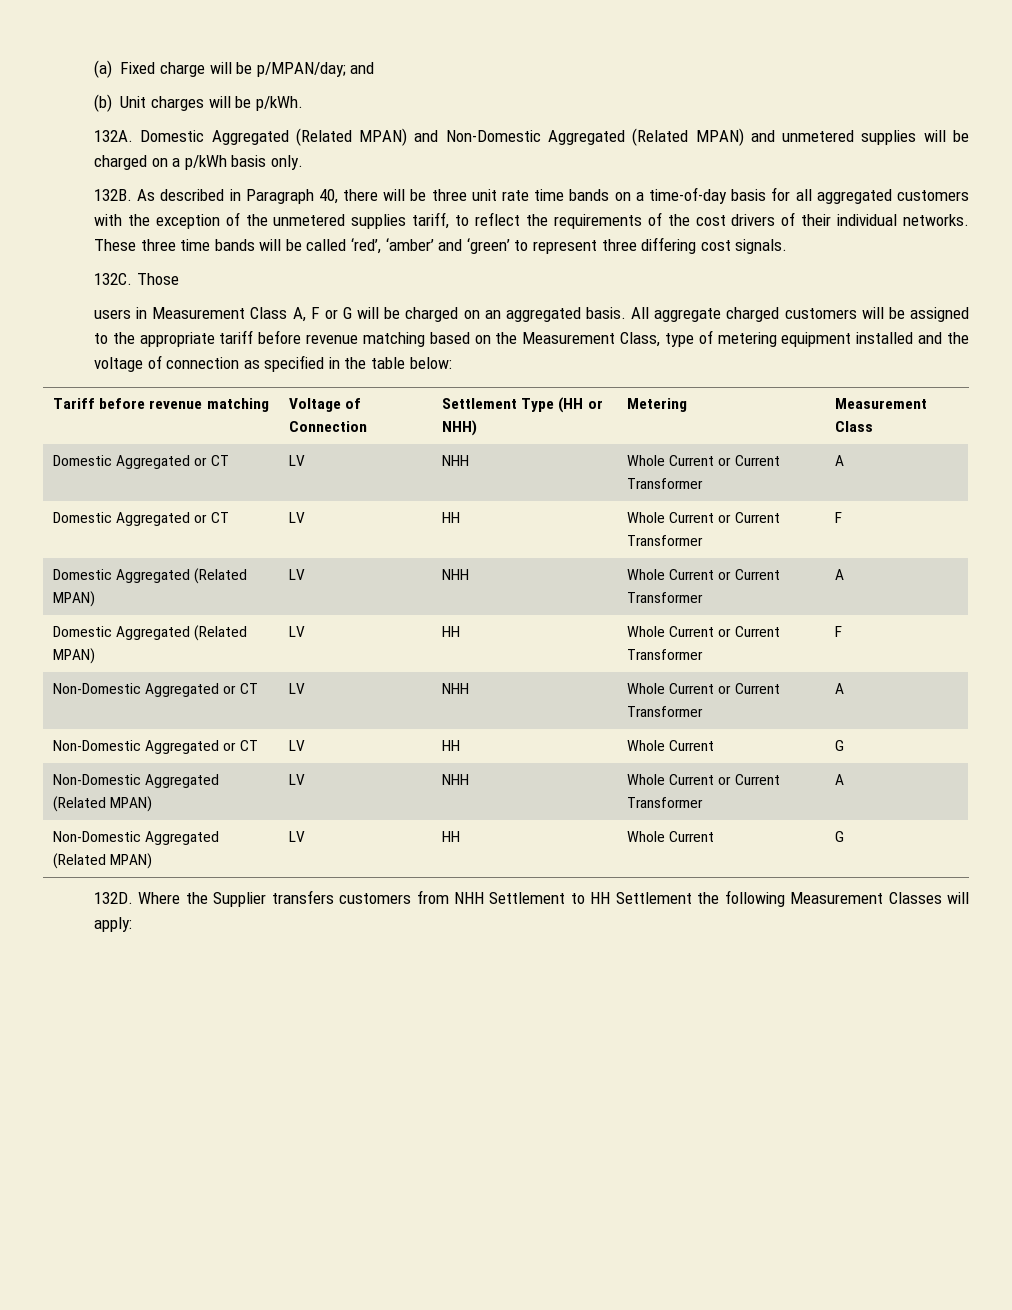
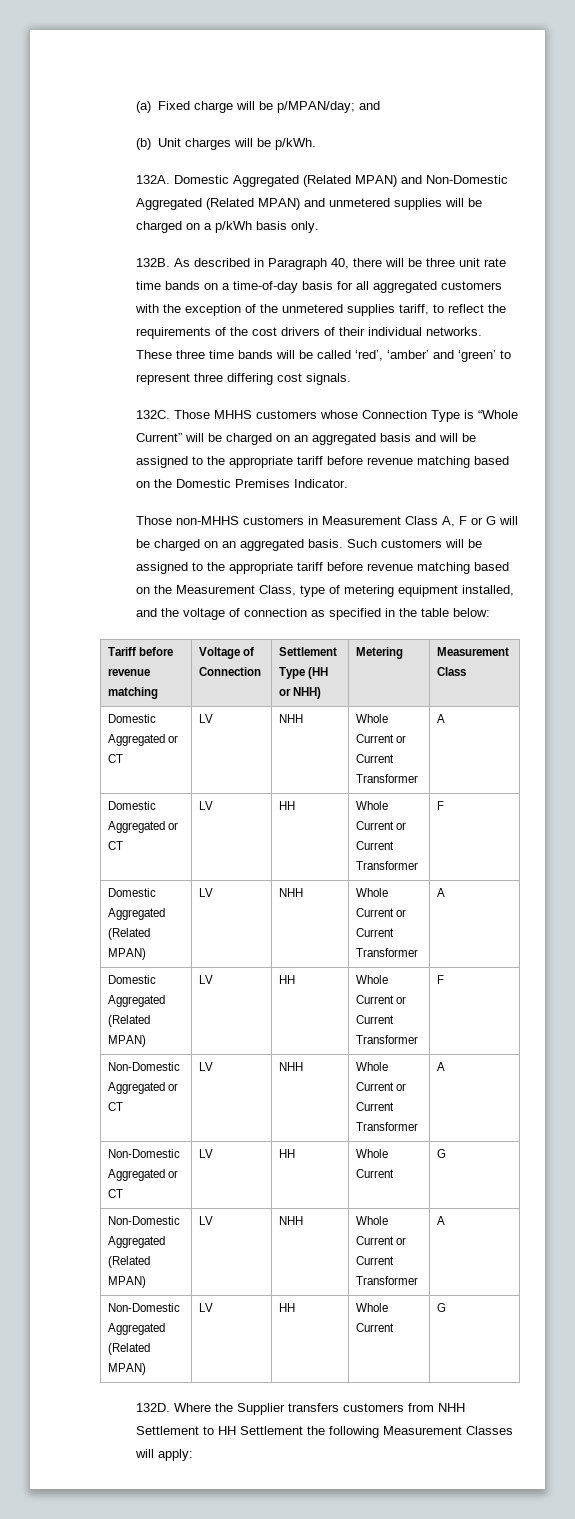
- Those
- users in Measurement Class A, F or G will be charged on an aggregated basis.
+ Those MHHS customers whose Connection Type is “Whole Current” will be charged on an aggregated basis and will be assigned to the appropriate tariff before revenue matching based on the Domestic Premises Indicator.
+ Those non-MHHS customers in Measurement Class A, F or G will be charged on an aggregated basis.
- All aggregate charged customers will be assigned to the appropriate tariff before revenue matching based on the Measurement Class, type of metering equipment installed and the voltage of connection as specified in the table below:
+ Such customers will be assigned to the appropriate tariff before revenue matching based on the Measurement Class, type of metering equipment installed, and the voltage of connection as specified in the table below:

